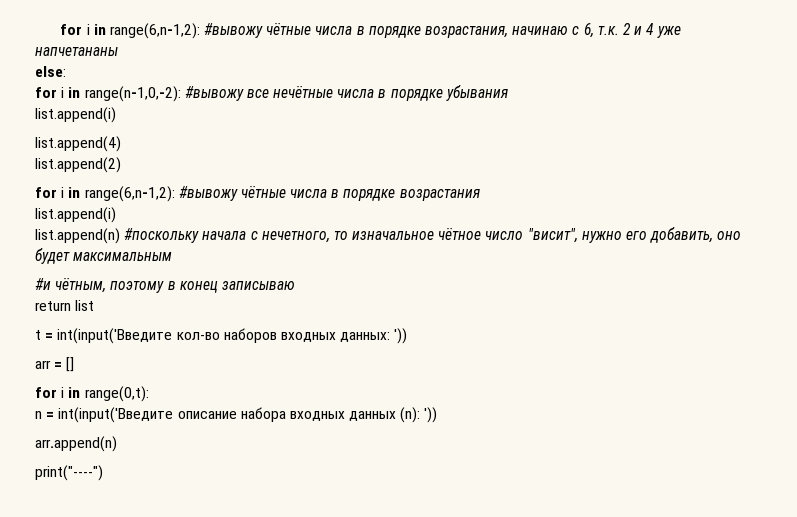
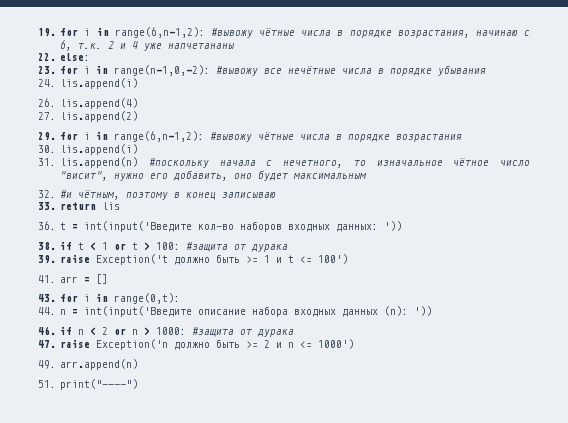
- for i in range(6,n-1,2): #вывожу чётные числа в порядке возрастания, начинаю с 6, т.к. 2 и 4 уже напчетананы
+ 19. for i in range(6,n-1,2): #вывожу чётные числа в порядке возрастания, начинаю с 6, т.к. 2 и 4 уже напчетананы
- else:
+ 22. else:
- for i in range(n-1,0,-2): #вывожу все нечётные числа в порядке убывания
- list.append(i)
- list.append(4)
- list.append(2)
- for i in range(6,n-1,2): #вывожу чётные числа в порядке возрастания
- list.append(i)
- list.append(n) #поскольку начала с нечетного, то изначальное чётное число "висит", нужно его добавить, оно будет максимальным
+ 23. for i in range(n-1,0,-2): #вывожу все нечётные числа в порядке убывания
+ 24. lis.append(i)
+ 26. lis.append(4)
+ 27. lis.append(2)
+ 29. for i in range(6,n-1,2): #вывожу чётные числа в порядке возрастания
+ 30. lis.append(i)
+ 31. lis.append(n) #поскольку начала с нечетного, то изначальное чётное число "висит", нужно его добавить, оно будет максимальным
- #и чётным, поэтому в конец записываю
+ 32. #и чётным, поэтому в конец записываю
- return list
- t = int(input('Введите кол-во наборов входных данных: '))
+ 33. return lis
+ 36. t = int(input('Введите кол-во наборов входных данных: '))
- arr = []
+ 38. if t < 1 or t > 100: #защита от дурака
+ 39. raise Exception('t должно быть >= 1 и t <= 100')
+ 41. arr = []
- for i in range(0,t):
+ 43. for i in range(0,t):
- n = int(input('Введите описание набора входных данных (n): '))
+ 44. n = int(input('Введите описание набора входных данных (n): '))
- arr.append(n)
+ 46. if n < 2 or n > 1000: #защита от дурака
+ 47. raise Exception('n должно быть >= 2 и n <= 1000')
+ 49. arr.append(n)
- print("----")
+ 51. print("----")

